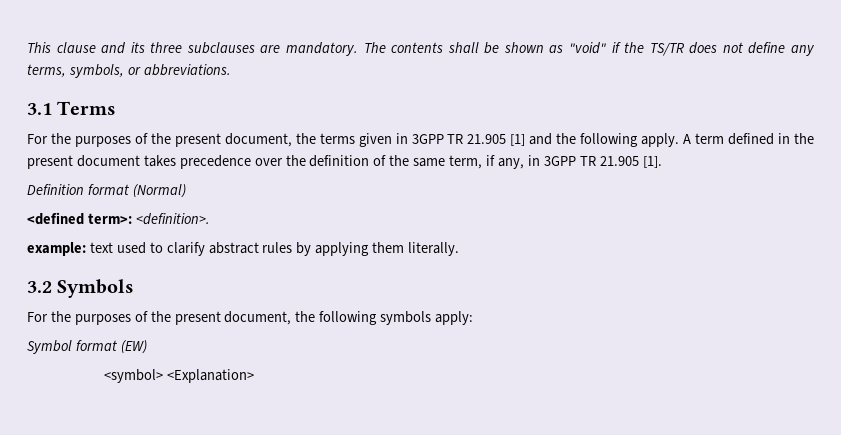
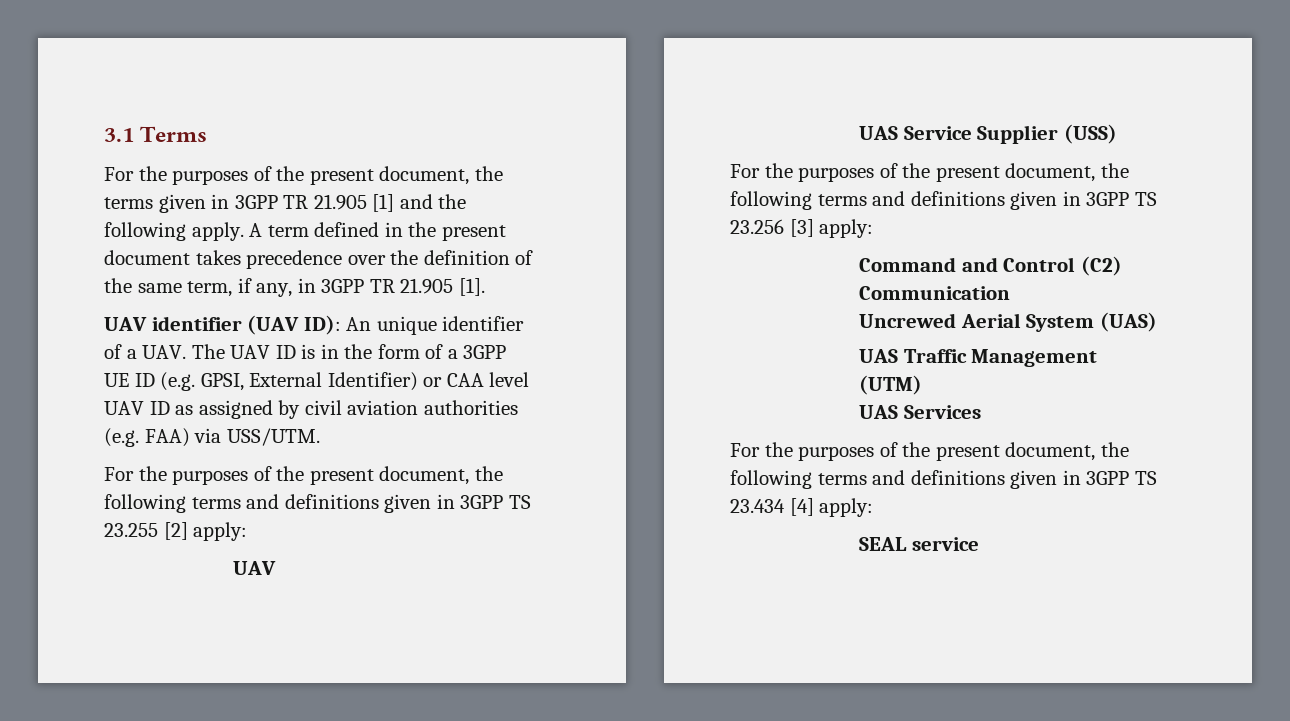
- This clause and its three subclauses are mandatory. The contents shall be shown as "void" if the TS/TR does not define any terms, symbols, or abbreviations.
- Definition format (Normal)
- <defined term>: <definition>.
- example: text used to clarify abstract rules by applying them literally.
- 3.2 Symbols
- For the purposes of the present document, the following symbols apply:
- Symbol format (EW)
- <symbol> <Explanation>
+ UAV identifier (UAV ID): An unique identifier of a UAV. The UAV ID is in the form of a 3GPP UE ID (e.g. GPSI, External Identifier) or CAA level UAV ID as assigned by civil aviation authorities (e.g. FAA) via USS/UTM.
+ For the purposes of the present document, the following terms and definitions given in 3GPP TS 23.255 [2] apply:
+ UAV
+ UAS Service Supplier (USS)
+ For the purposes of the present document, the following terms and definitions given in 3GPP TS 23.256 [3] apply:
+ Command and Control (C2) Communication
+ Uncrewed Aerial System (UAS)
+ UAS Traffic Management (UTM)
+ UAS Services
+ For the purposes of the present document, the following terms and definitions given in 3GPP TS 23.434 [4] apply:
+ SEAL service

